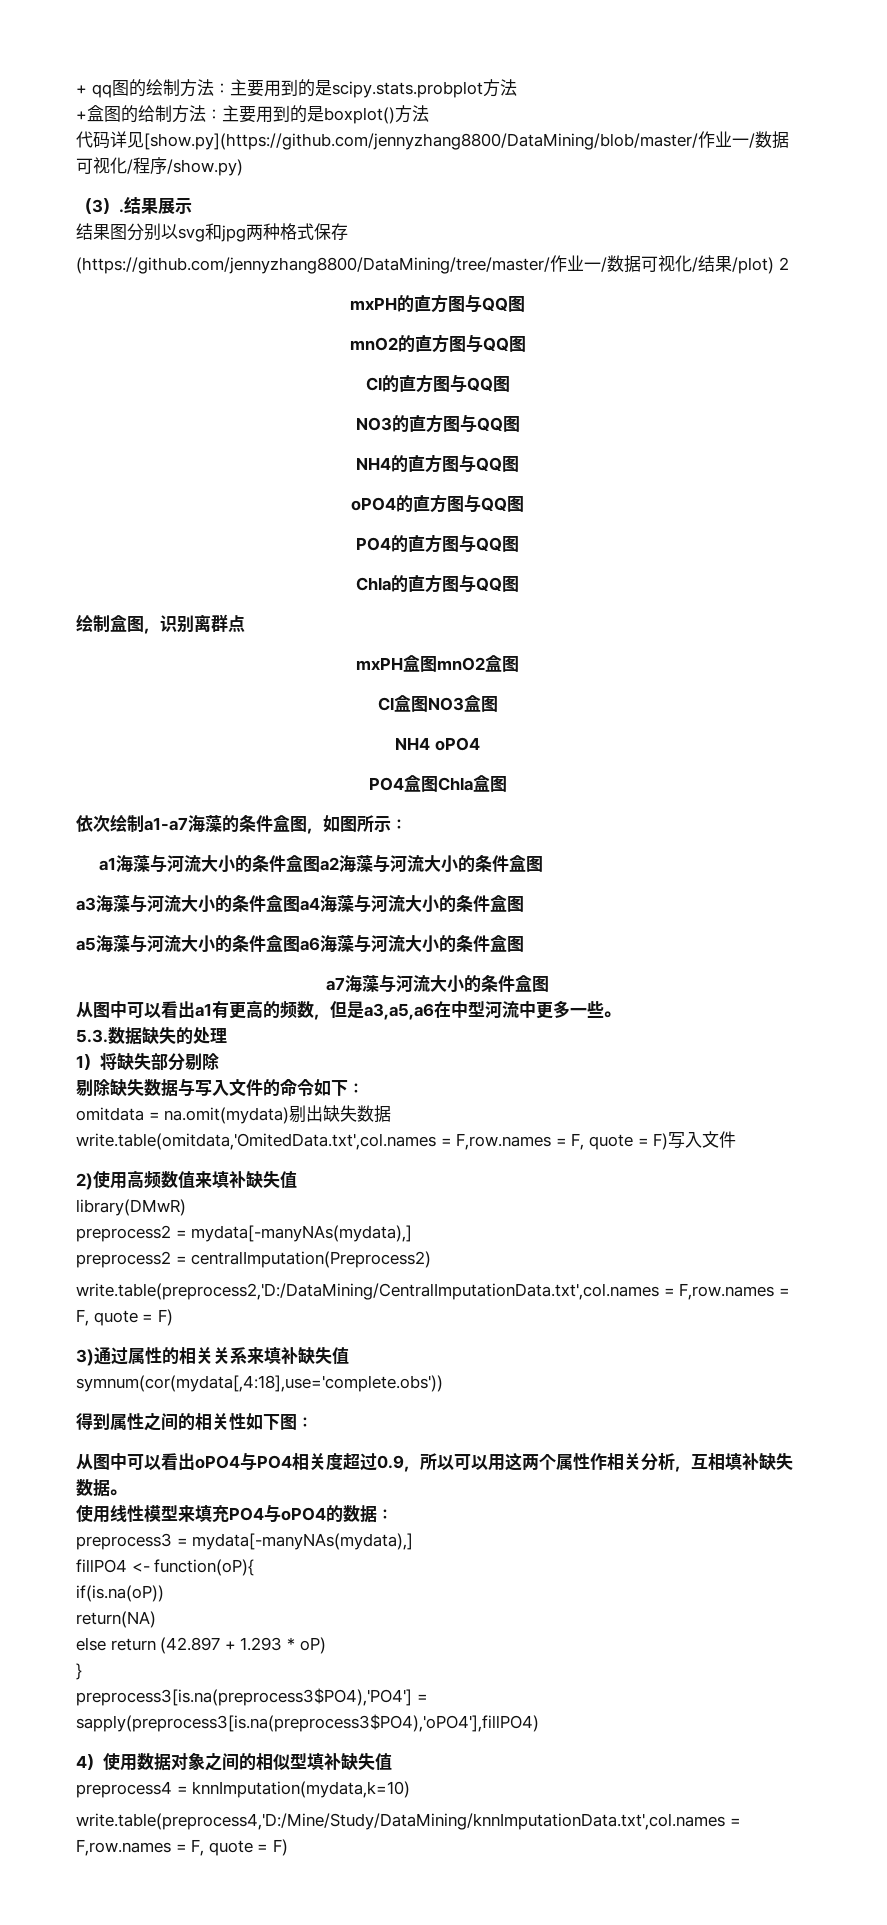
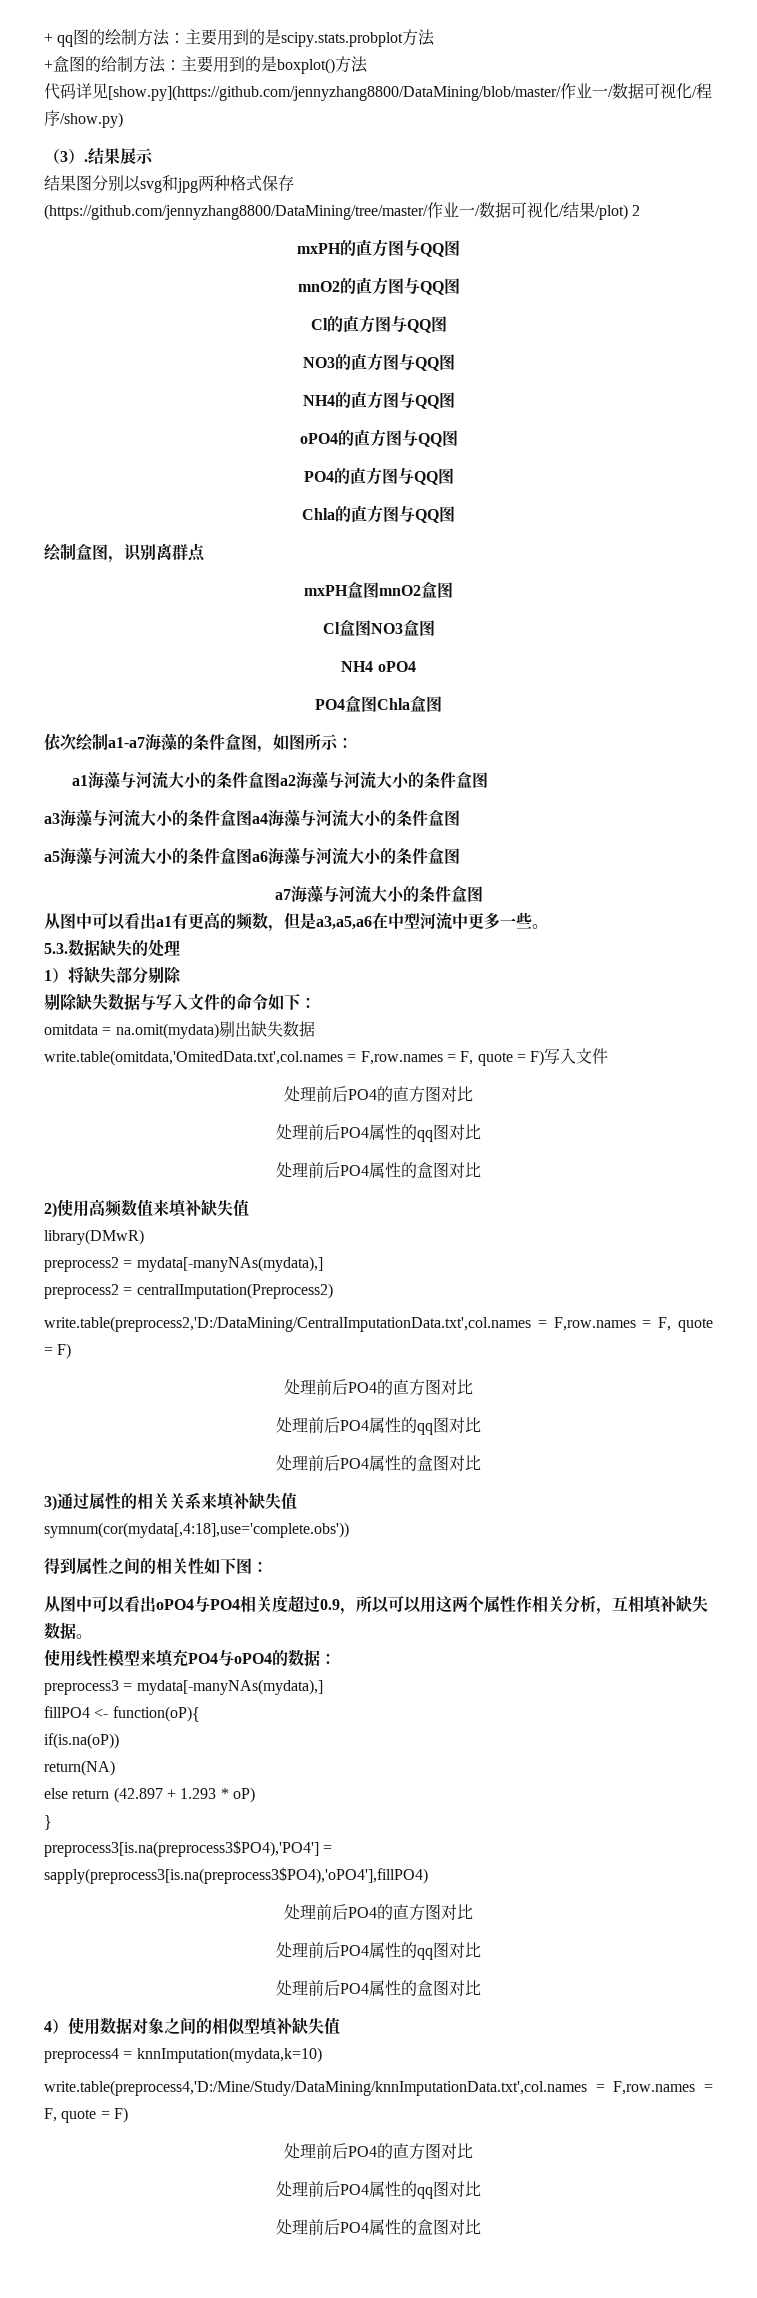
  write.table(omitdata,'OmitedData.txt',col.names = F,row.names = F, quote = F)写入文件
+ 处理前后PO4的直方图对比
+ 处理前后PO4属性的qq图对比
+ 处理前后PO4属性的盒图对比
  write.table(preprocess2,'D:/DataMining/CentralImputationData.txt',col.names = F,row.names = F, quote = F)
+ 处理前后PO4的直方图对比
+ 处理前后PO4属性的qq图对比
+ 处理前后PO4属性的盒图对比
  preprocess3[is.na(preprocess3$PO4),'PO4'] = sapply(preprocess3[is.na(preprocess3$PO4),'oPO4'],fillPO4)
+ 处理前后PO4的直方图对比
+ 处理前后PO4属性的qq图对比
+ 处理前后PO4属性的盒图对比
  write.table(preprocess4,'D:/Mine/Study/DataMining/knnImputationData.txt',col.names = F,row.names = F, quote = F)
+ 处理前后PO4的直方图对比
+ 处理前后PO4属性的qq图对比
+ 处理前后PO4属性的盒图对比

